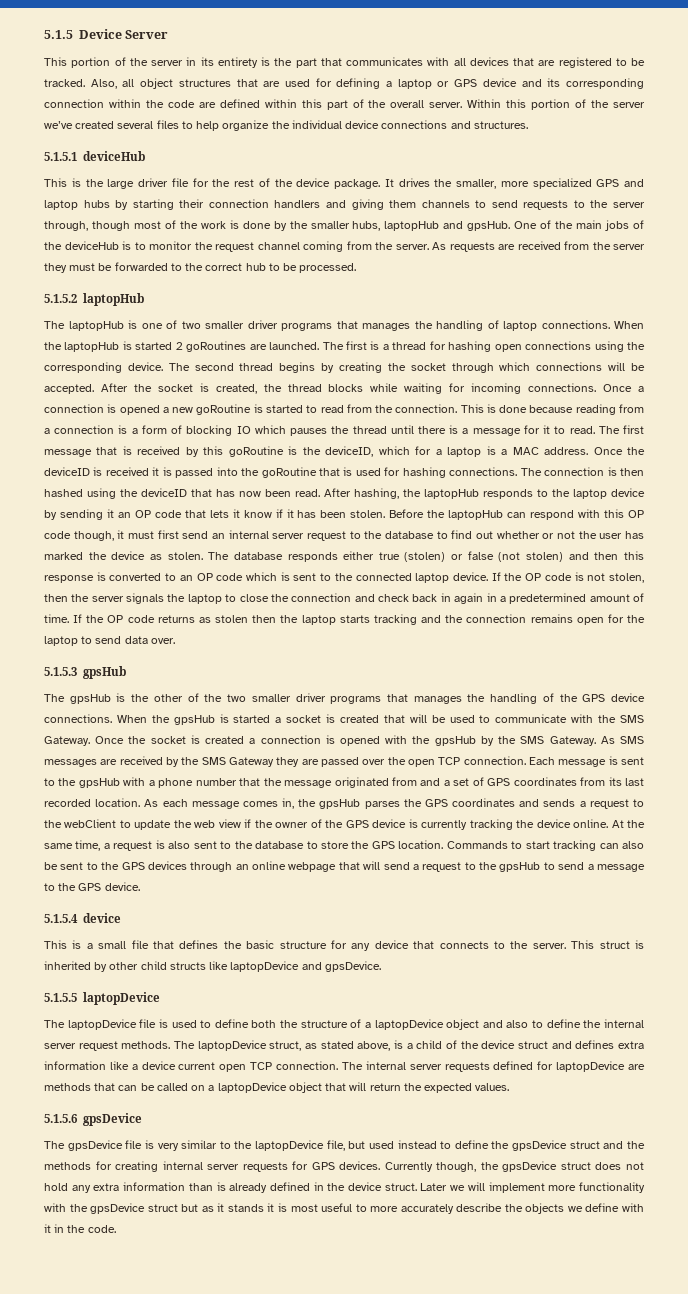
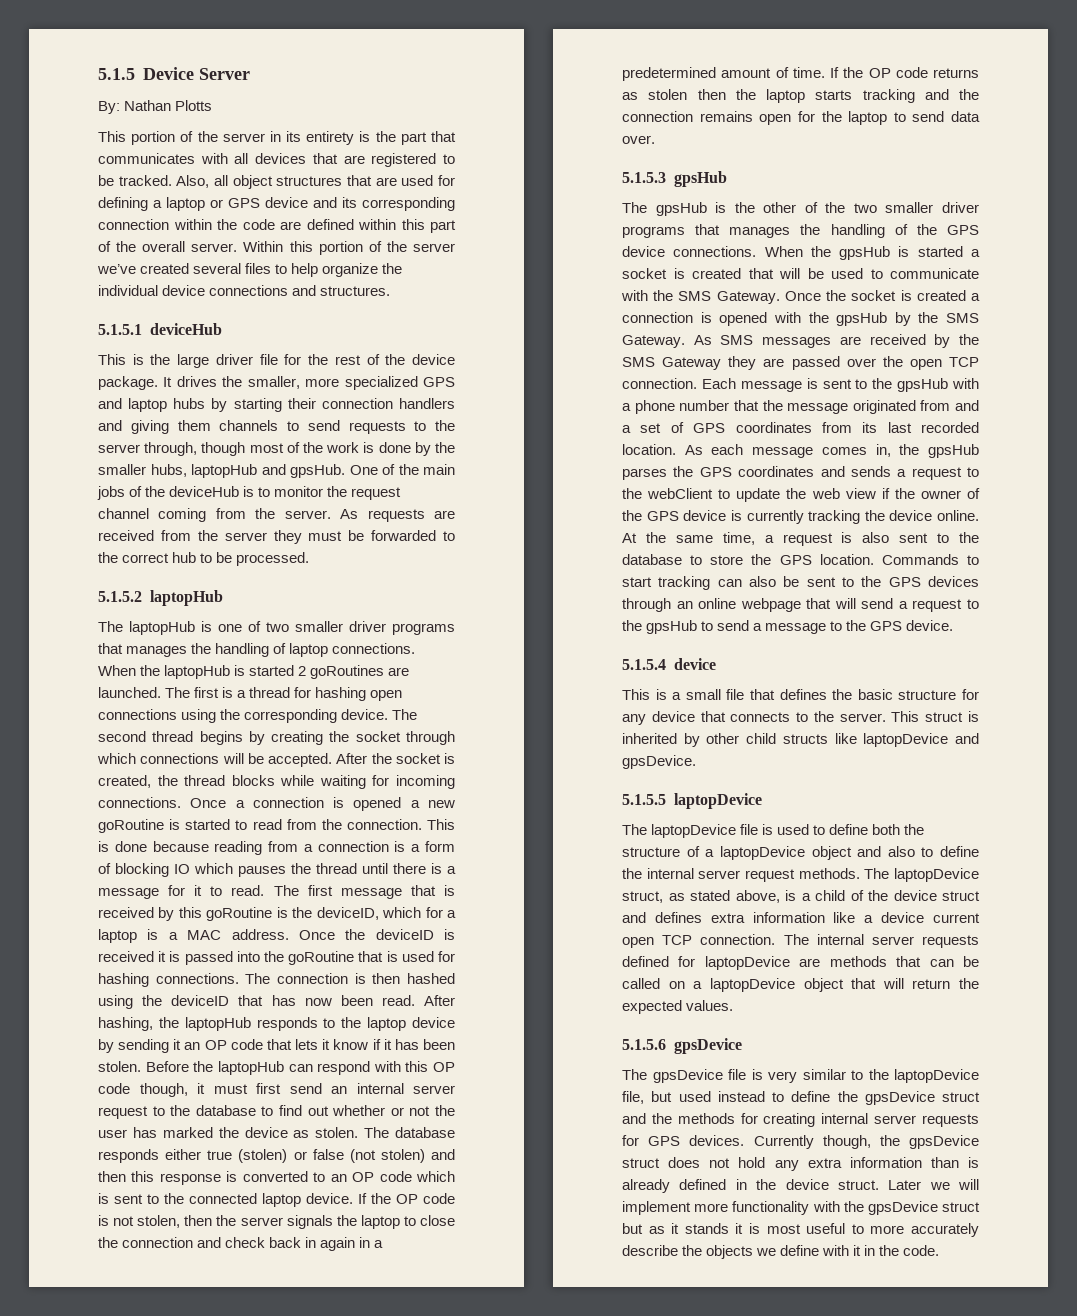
+ By: Nathan Plotts

